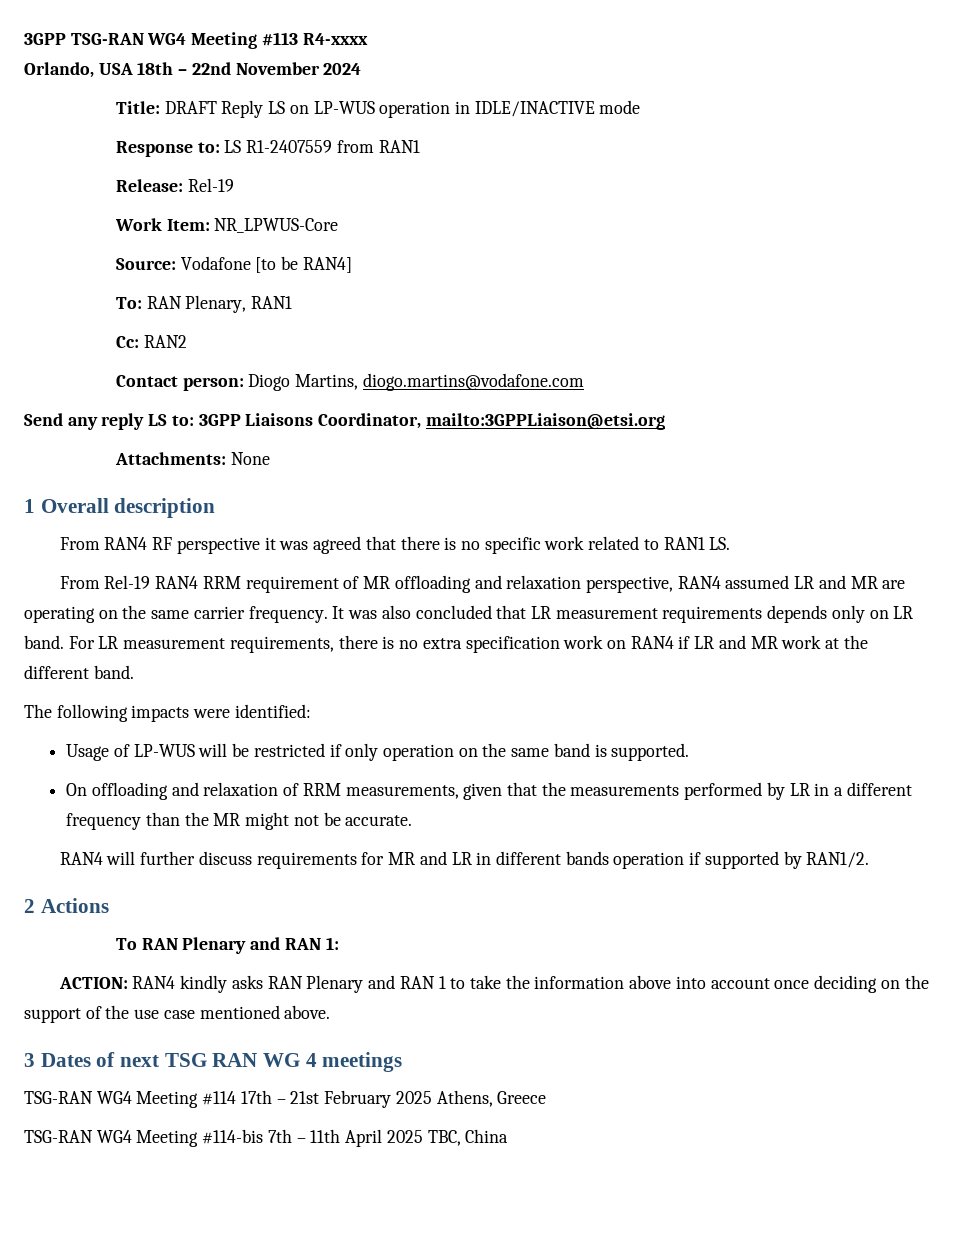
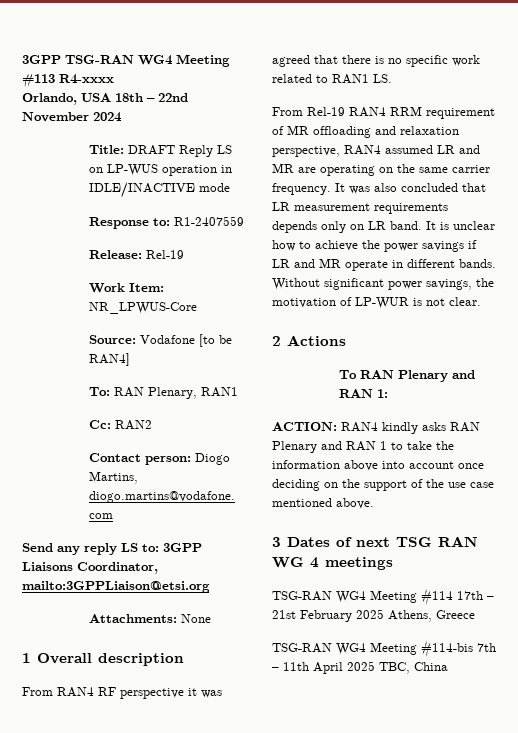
- Response to: LS R1-2407559 from RAN1
+ Response to: R1-2407559
- For LR measurement requirements, there is no extra specification work on RAN4 if LR and MR work at the different band.
- The following impacts were identified:
- Usage of LP-WUS will be restricted if only operation on the same band is supported.
- On offloading and relaxation of RRM measurements, given that the measurements performed by LR in a different frequency than the MR might not be accurate.
- RAN4 will further discuss requirements for MR and LR in different bands operation if supported by RAN1/2.
+ It is unclear how to achieve the power savings if LR and MR operate in different bands. Without significant power savings, the motivation of LP-WUR is not clear.

